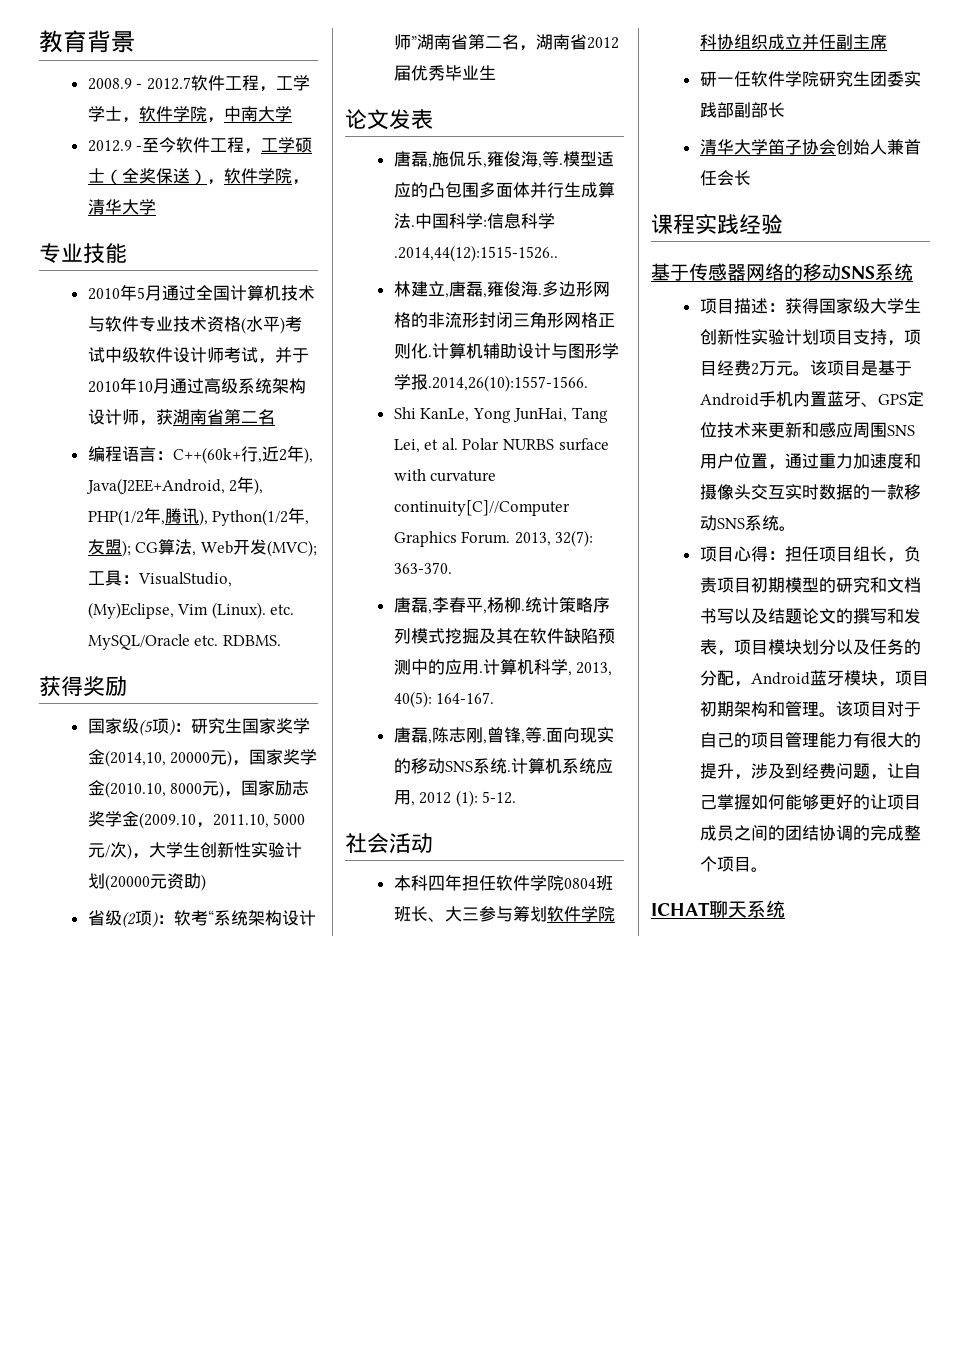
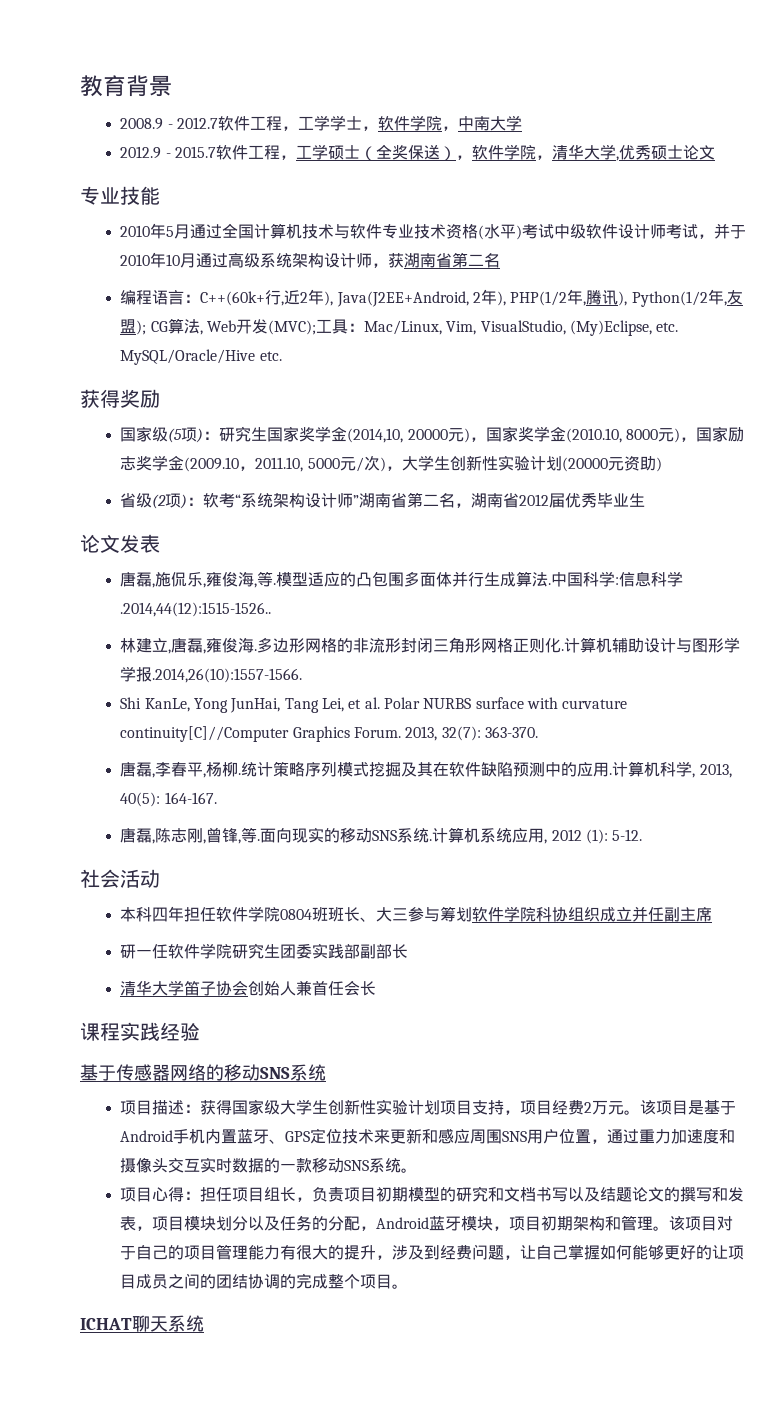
- 2012.9 -至今软件工程，工学硕士（全奖保送），软件学院，清华大学
+ 2012.9 - 2015.7软件工程，工学硕士（全奖保送），软件学院，清华大学,优秀硕士论文
- 编程语言：C++(60k+行,近2年), Java(J2EE+Android, 2年), PHP(1/2年,腾讯), Python(1/2年,友盟); CG算法, Web开发(MVC);工具：VisualStudio, (My)Eclipse, Vim (Linux). etc. MySQL/Oracle etc. RDBMS.
+ 编程语言：C++(60k+行,近2年), Java(J2EE+Android, 2年), PHP(1/2年,腾讯), Python(1/2年,友盟); CG算法, Web开发(MVC);工具：Mac/Linux, Vim, VisualStudio, (My)Eclipse, etc. MySQL/Oracle/Hive etc.

